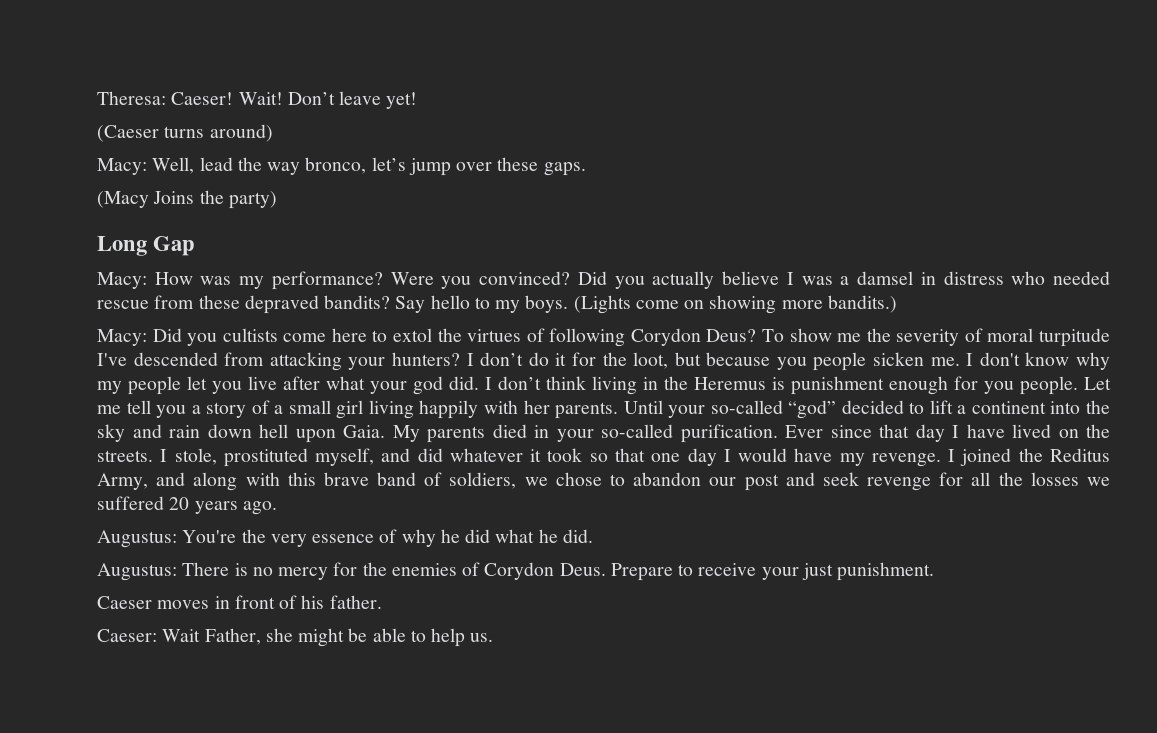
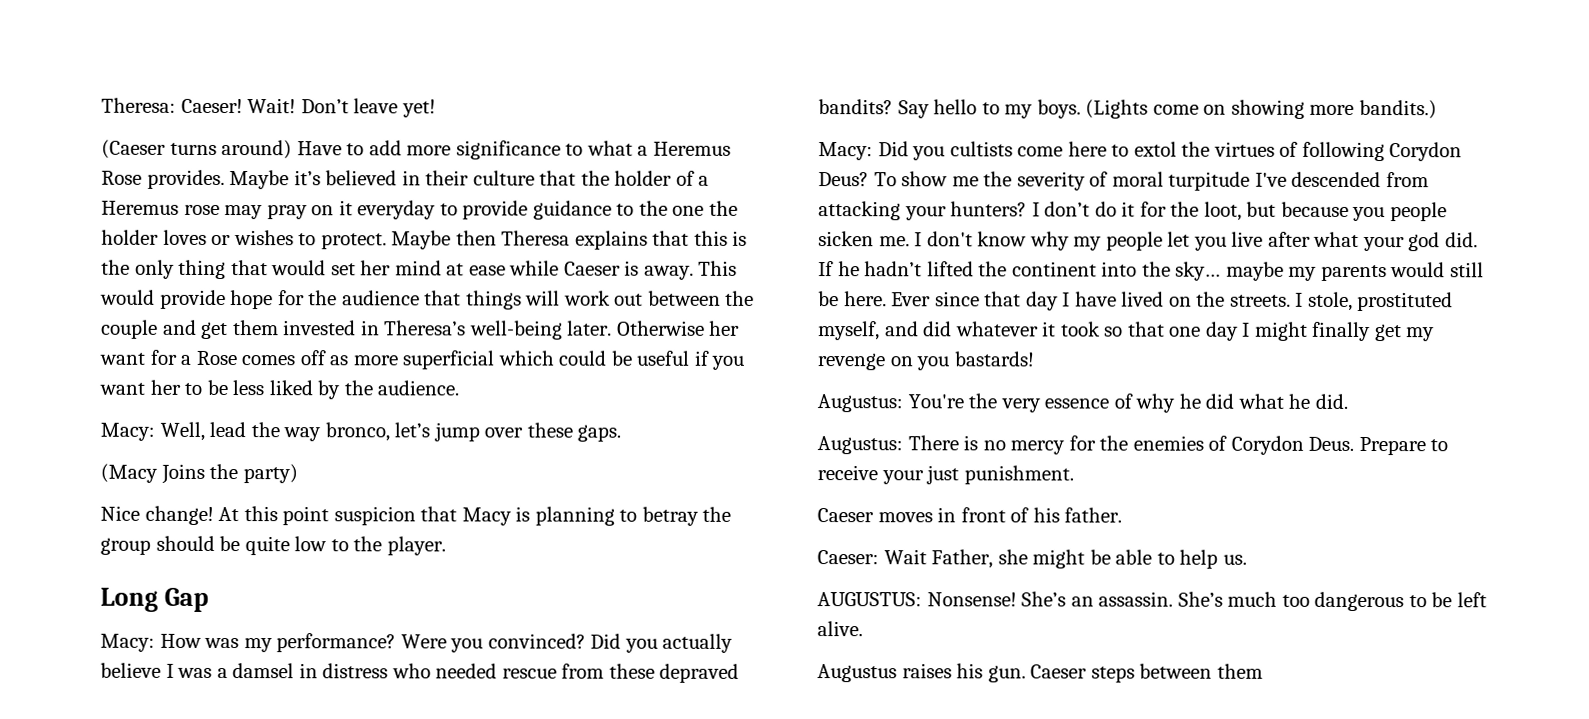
- (Caeser turns around)
+ (Caeser turns around) Have to add more significance to what a Heremus Rose provides. Maybe it’s believed in their culture that the holder of a Heremus rose may pray on it everyday to provide guidance to the one the holder loves or wishes to protect. Maybe then Theresa explains that this is the only thing that would set her mind at ease while Caeser is away. This would provide hope for the audience that things will work out between the couple and get them invested in Theresa’s well-being later. Otherwise her want for a Rose comes off as more superficial which could be useful if you want her to be less liked by the audience.
+ Nice change! At this point suspicion that Macy is planning to betray the group should be quite low to the player.
- I don’t think living in the Heremus is punishment enough for you people. Let me tell you a story of a small girl living happily with her parents. Until your so-called “god” decided to lift a continent into the sky and rain down hell upon Gaia. My parents died in your so-called purification.
+ If he hadn’t lifted the continent into the sky… maybe my parents would still be here.
- I stole, prostituted myself, and did whatever it took so that one day I would have my revenge. I joined the Reditus Army, and along with this brave band of soldiers, we chose to abandon our post and seek revenge for all the losses we suffered 20 years ago.
+ I stole, prostituted myself, and did whatever it took so that one day I might finally get my revenge on you bastards!
+ AUGUSTUS: Nonsense! She’s an assassin. She’s much too dangerous to be left alive.
+ Augustus raises his gun. Caeser steps between them

